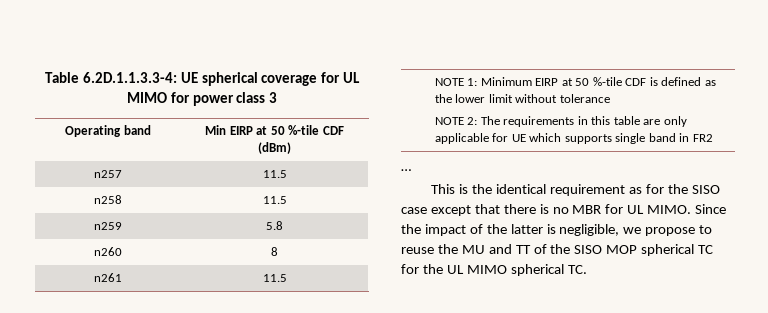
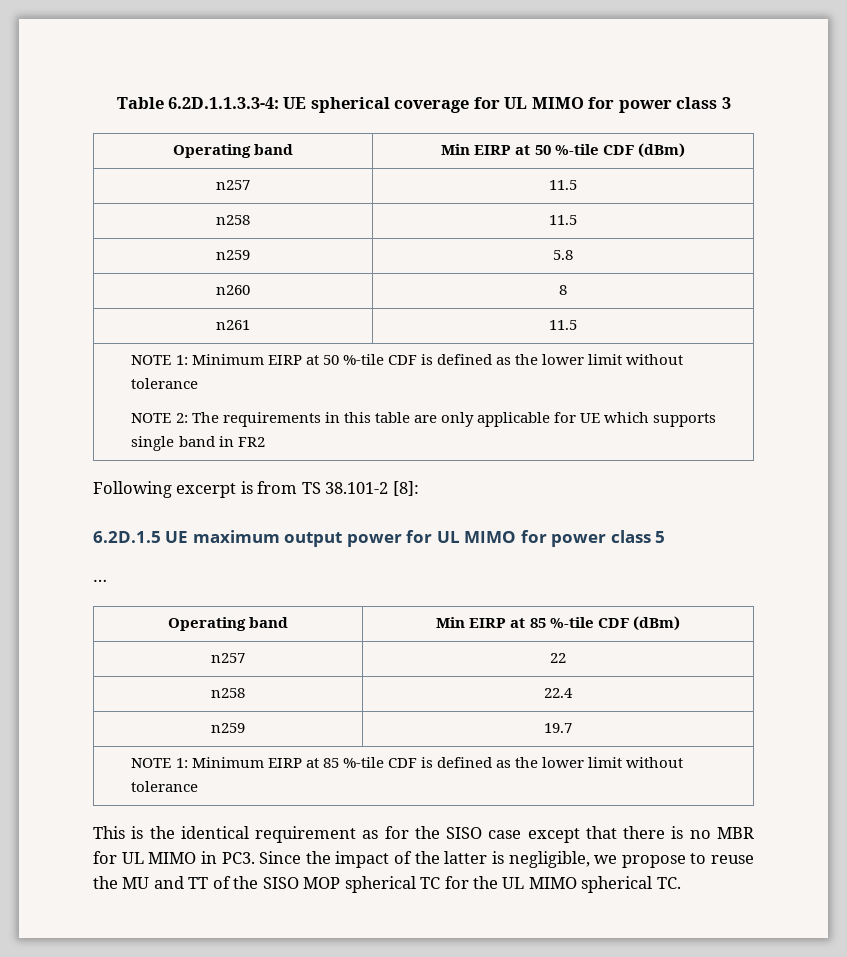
+ Following excerpt is from TS 38.101-2 [8]:
+ 6.2D.1.5 UE maximum output power for UL MIMO for power class 5
  …
+ Operating band | Min EIRP at 85 %-tile CDF (dBm)
+ n257 | 22
+ n258 | 22.4
+ n259 | 19.7
+ NOTE 1: Minimum EIRP at 85 %-tile CDF is defined as the lower limit without tolerance
- This is the identical requirement as for the SISO case except that there is no MBR for UL MIMO. Since the impact of the latter is negligible, we propose to reuse the MU and TT of the SISO MOP spherical TC for the UL MIMO spherical TC.
+ This is the identical requirement as for the SISO case except that there is no MBR for UL MIMO in PC3. Since the impact of the latter is negligible, we propose to reuse the MU and TT of the SISO MOP spherical TC for the UL MIMO spherical TC.

